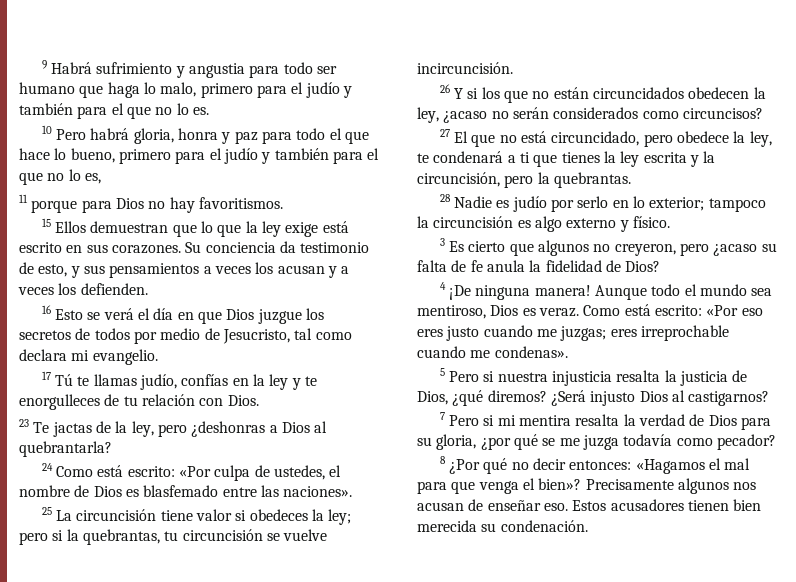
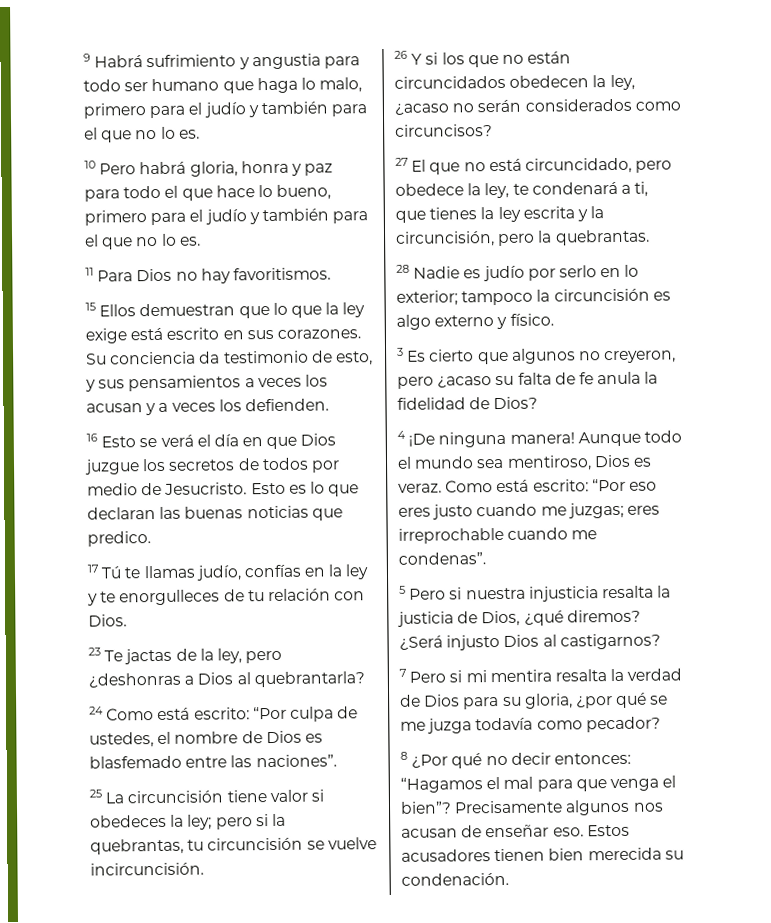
- 10 Pero habrá gloria, honra y paz para todo el que hace lo bueno, primero para el judío y también para el que no lo es,
+ 10 Pero habrá gloria, honra y paz para todo el que hace lo bueno, primero para el judío y también para el que no lo es.
- 11 porque para Dios no hay favoritismos.
+ 11 Para Dios no hay favoritismos.
- 16 Esto se verá el día en que Dios juzgue los secretos de todos por medio de Jesucristo, tal como declara mi evangelio.
+ 16 Esto se verá el día en que Dios juzgue los secretos de todos por medio de Jesucristo. Esto es lo que declaran las buenas noticias que predico.
- 24 Como está escrito: «Por culpa de ustedes, el nombre de Dios es blasfemado entre las naciones».
+ 24 Como está escrito: “Por culpa de ustedes, el nombre de Dios es blasfemado entre las naciones”.
- 27 El que no está circuncidado, pero obedece la ley, te condenará a ti que tienes la ley escrita y la circuncisión, pero la quebrantas.
+ 27 El que no está circuncidado, pero obedece la ley, te condenará a ti, que tienes la ley escrita y la circuncisión, pero la quebrantas.
- Como está escrito: «Por eso eres justo cuando me juzgas; eres irreprochable cuando me condenas».
+ Como está escrito: “Por eso eres justo cuando me juzgas; eres irreprochable cuando me condenas”.
- 8 ¿Por qué no decir entonces: «Hagamos el mal para que venga el bien»?
+ 8 ¿Por qué no decir entonces: “Hagamos el mal para que venga el bien”?

